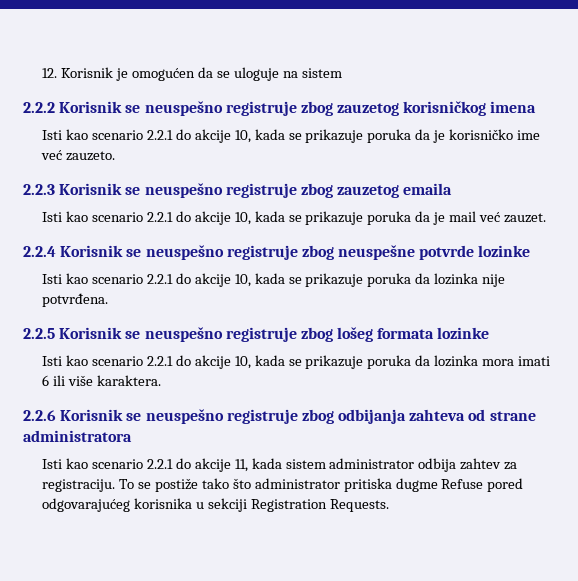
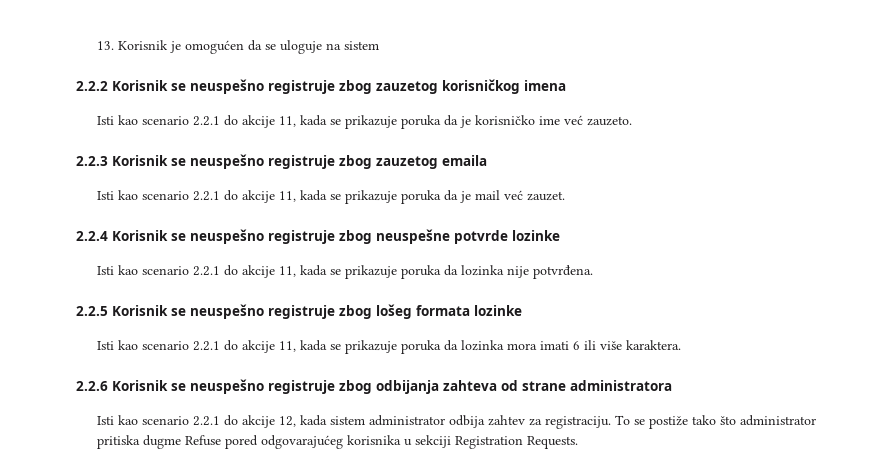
- 12. Korisnik je omogućen da se uloguje na sistem
+ 13. Korisnik je omogućen da se uloguje na sistem
- Isti kao scenario 2.2.1 do akcije 10, kada se prikazuje poruka da je korisničko ime već zauzeto.
+ Isti kao scenario 2.2.1 do akcije 11, kada se prikazuje poruka da je korisničko ime već zauzeto.
- Isti kao scenario 2.2.1 do akcije 10, kada se prikazuje poruka da je mail već zauzet.
+ Isti kao scenario 2.2.1 do akcije 11, kada se prikazuje poruka da je mail već zauzet.
- Isti kao scenario 2.2.1 do akcije 10, kada se prikazuje poruka da lozinka nije potvrđena.
+ Isti kao scenario 2.2.1 do akcije 11, kada se prikazuje poruka da lozinka nije potvrđena.
- Isti kao scenario 2.2.1 do akcije 10, kada se prikazuje poruka da lozinka mora imati 6 ili više karaktera.
+ Isti kao scenario 2.2.1 do akcije 11, kada se prikazuje poruka da lozinka mora imati 6 ili više karaktera.
- Isti kao scenario 2.2.1 do akcije 11, kada sistem administrator odbija zahtev za registraciju.
+ Isti kao scenario 2.2.1 do akcije 12, kada sistem administrator odbija zahtev za registraciju.

